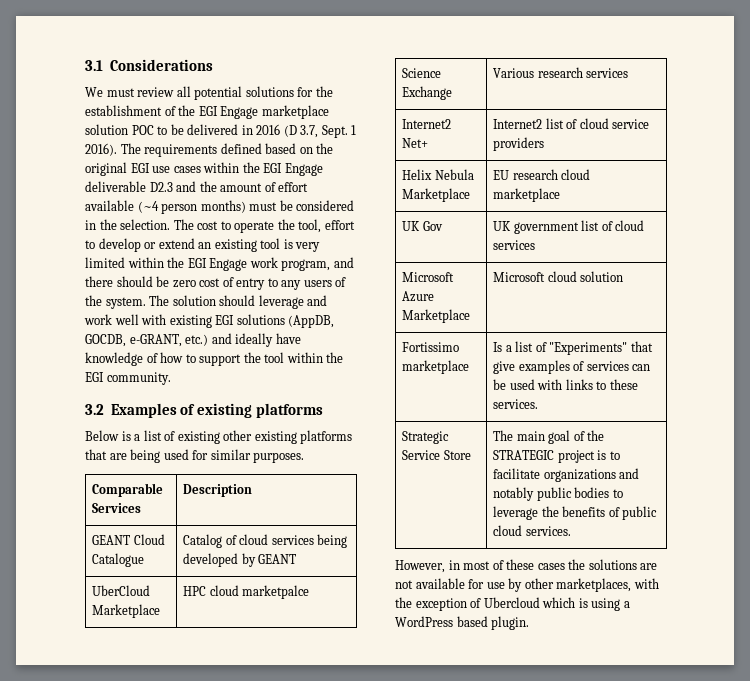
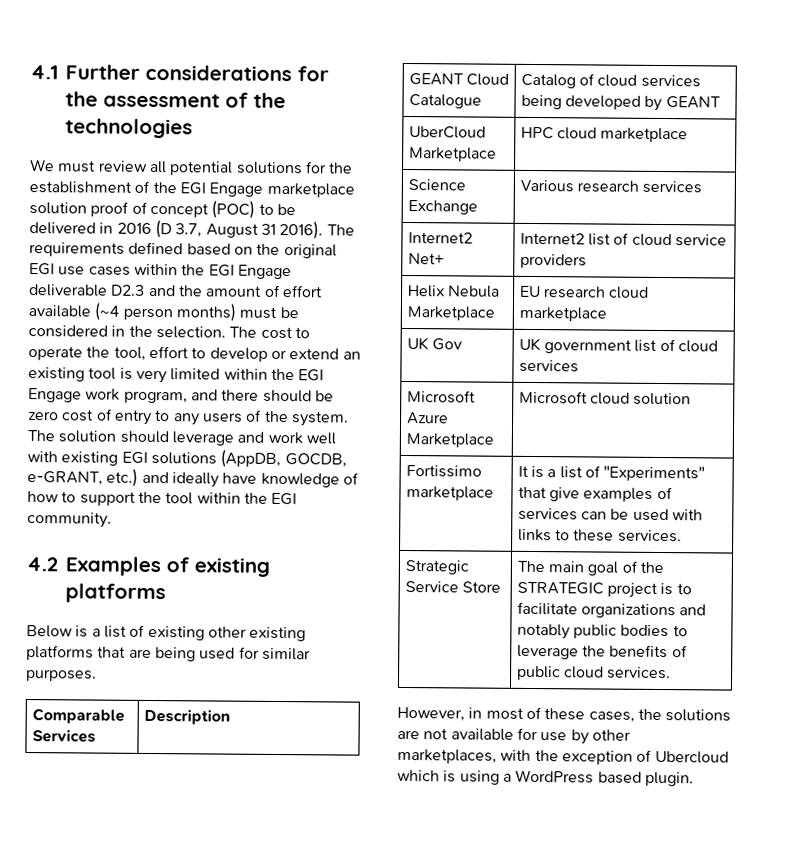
- 3.1 Considerations
+ 4.1 Further considerations for the assessment of the technologies
- We must review all potential solutions for the establishment of the EGI Engage marketplace solution POC to be delivered in 2016 (D 3.7, Sept. 1 2016).
+ We must review all potential solutions for the establishment of the EGI Engage marketplace solution proof of concept (POC) to be delivered in 2016 (D 3.7, August 31 2016).
- 3.2 Examples of existing platforms
+ 4.2 Examples of existing platforms
- UberCloud Marketplace | HPC cloud marketpalce
+ UberCloud Marketplace | HPC cloud marketplace
- Fortissimo marketplace | Is a list of "Experiments" that give examples of services can be used with links to these services.
+ Fortissimo marketplace | It is a list of "Experiments" that give examples of services can be used with links to these services.
- However, in most of these cases the solutions are not available for use by other marketplaces, with the exception of Ubercloud which is using a WordPress based plugin.
+ However, in most of these cases, the solutions are not available for use by other marketplaces, with the exception of Ubercloud which is using a WordPress based plugin.

